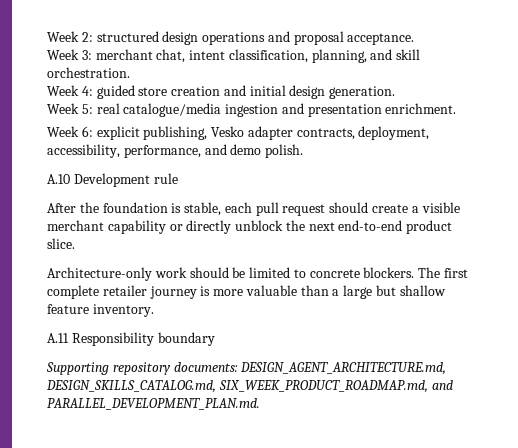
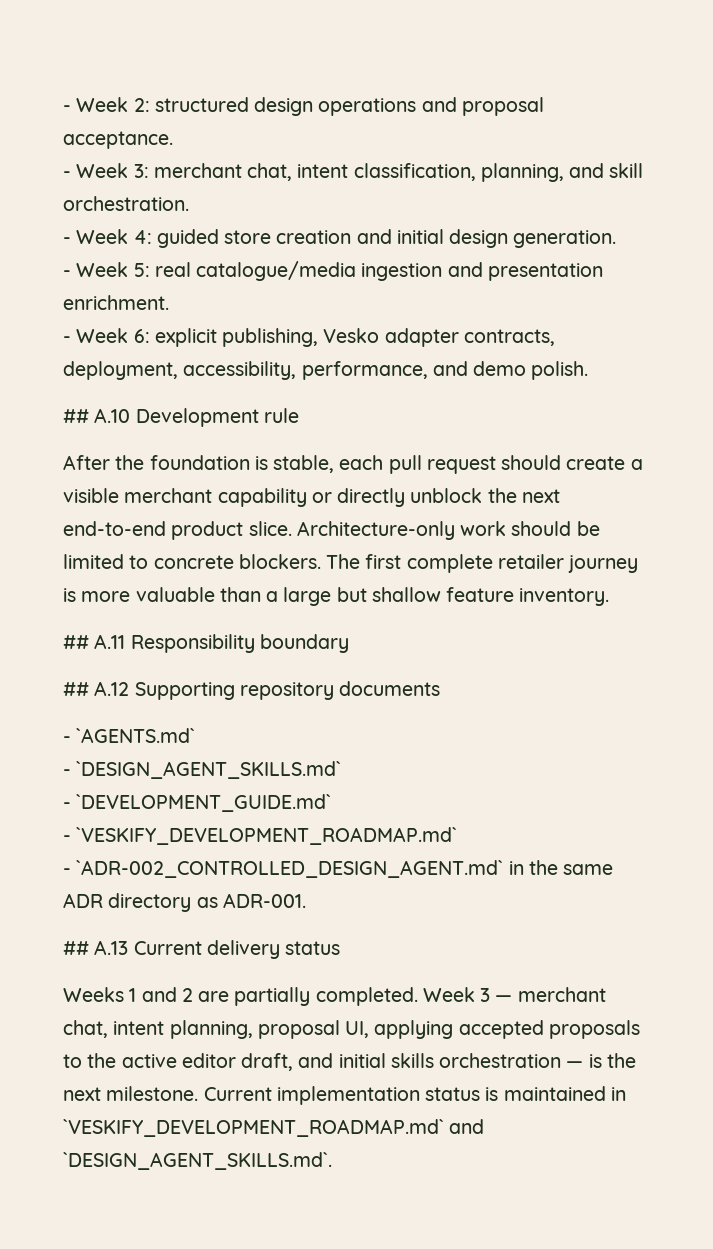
- Week 2: structured design operations and proposal acceptance.
+ - Week 2: structured design operations and proposal acceptance.
- Week 3: merchant chat, intent classification, planning, and skill orchestration.
+ - Week 3: merchant chat, intent classification, planning, and skill orchestration.
- Week 4: guided store creation and initial design generation.
+ - Week 4: guided store creation and initial design generation.
- Week 5: real catalogue/media ingestion and presentation enrichment.
+ - Week 5: real catalogue/media ingestion and presentation enrichment.
- Week 6: explicit publishing, Vesko adapter contracts, deployment, accessibility, performance, and demo polish.
+ - Week 6: explicit publishing, Vesko adapter contracts, deployment, accessibility, performance, and demo polish.
- A.10 Development rule
+ ## A.10 Development rule
- After the foundation is stable, each pull request should create a visible merchant capability or directly unblock the next end-to-end product slice.
- Architecture-only work should be limited to concrete blockers.
+ After the foundation is stable, each pull request should create a visible merchant capability or directly unblock the next end-to-end product slice. Architecture-only work should be limited to concrete blockers.
- A.11 Responsibility boundary
+ ## A.11 Responsibility boundary
- Supporting repository documents: DESIGN_AGENT_ARCHITECTURE.md, DESIGN_SKILLS_CATALOG.md, SIX_WEEK_PRODUCT_ROADMAP.md, and PARALLEL_DEVELOPMENT_PLAN.md.
+ ## A.12 Supporting repository documents
+ - `AGENTS.md`
+ - `DESIGN_AGENT_SKILLS.md`
+ - `DEVELOPMENT_GUIDE.md`
+ - `VESKIFY_DEVELOPMENT_ROADMAP.md`
+ - `ADR-002_CONTROLLED_DESIGN_AGENT.md` in the same ADR directory as ADR-001.
+ ## A.13 Current delivery status
+ Weeks 1 and 2 are partially completed. Week 3 — merchant chat, intent planning, proposal UI, applying accepted proposals to the active editor draft, and initial skills orchestration — is the next milestone. Current implementation status is maintained in `VESKIFY_DEVELOPMENT_ROADMAP.md` and `DESIGN_AGENT_SKILLS.md`.

